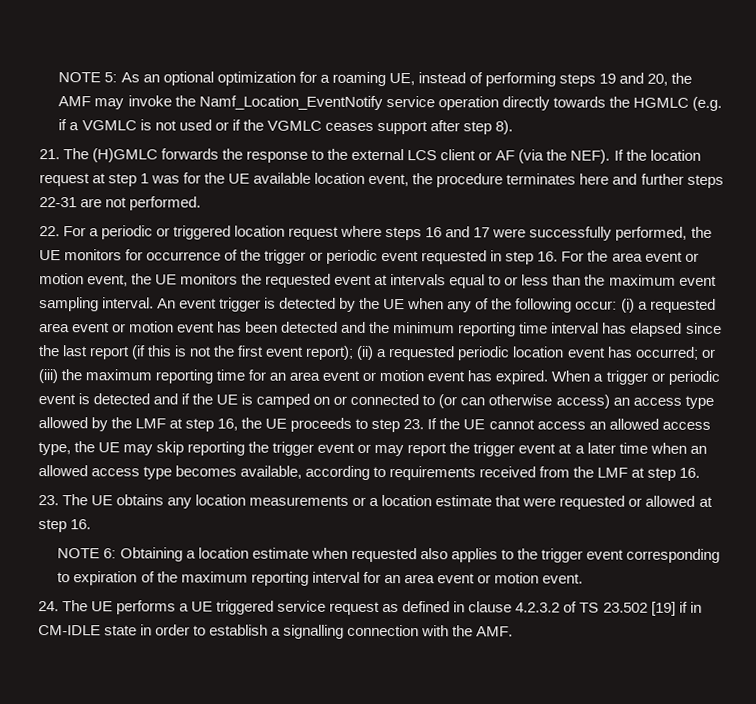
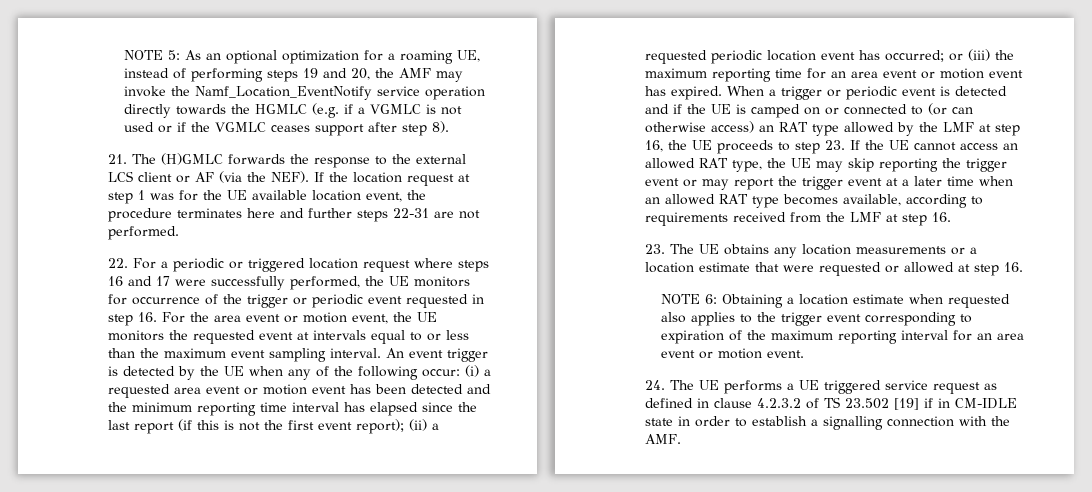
- When a trigger or periodic event is detected and if the UE is camped on or connected to (or can otherwise access) an access type allowed by the LMF at step 16, the UE proceeds to step 23. If the UE cannot access an allowed access type, the UE may skip reporting the trigger event or may report the trigger event at a later time when an allowed access type becomes available, according to requirements received from the LMF at step 16.
+ When a trigger or periodic event is detected and if the UE is camped on or connected to (or can otherwise access) an RAT type allowed by the LMF at step 16, the UE proceeds to step 23. If the UE cannot access an allowed RAT type, the UE may skip reporting the trigger event or may report the trigger event at a later time when an allowed RAT type becomes available, according to requirements received from the LMF at step 16.

